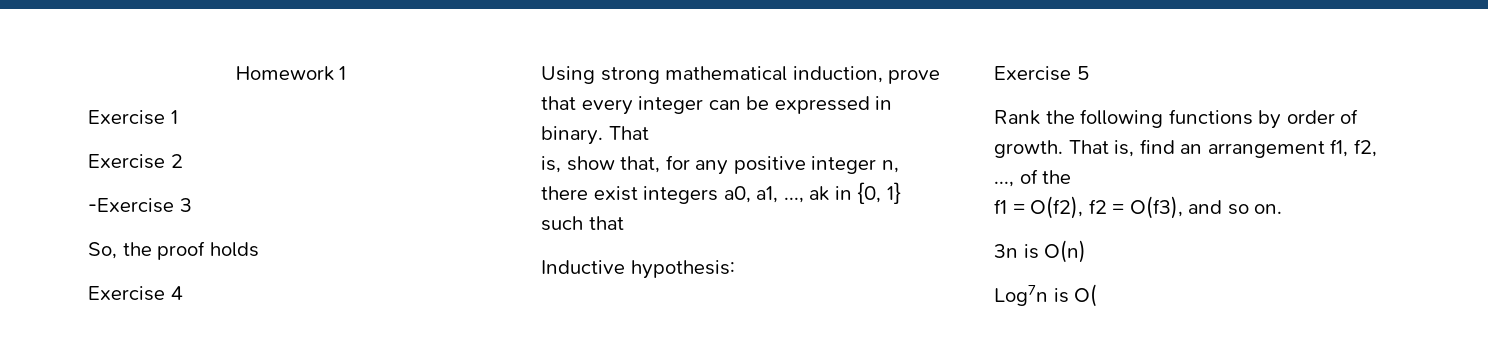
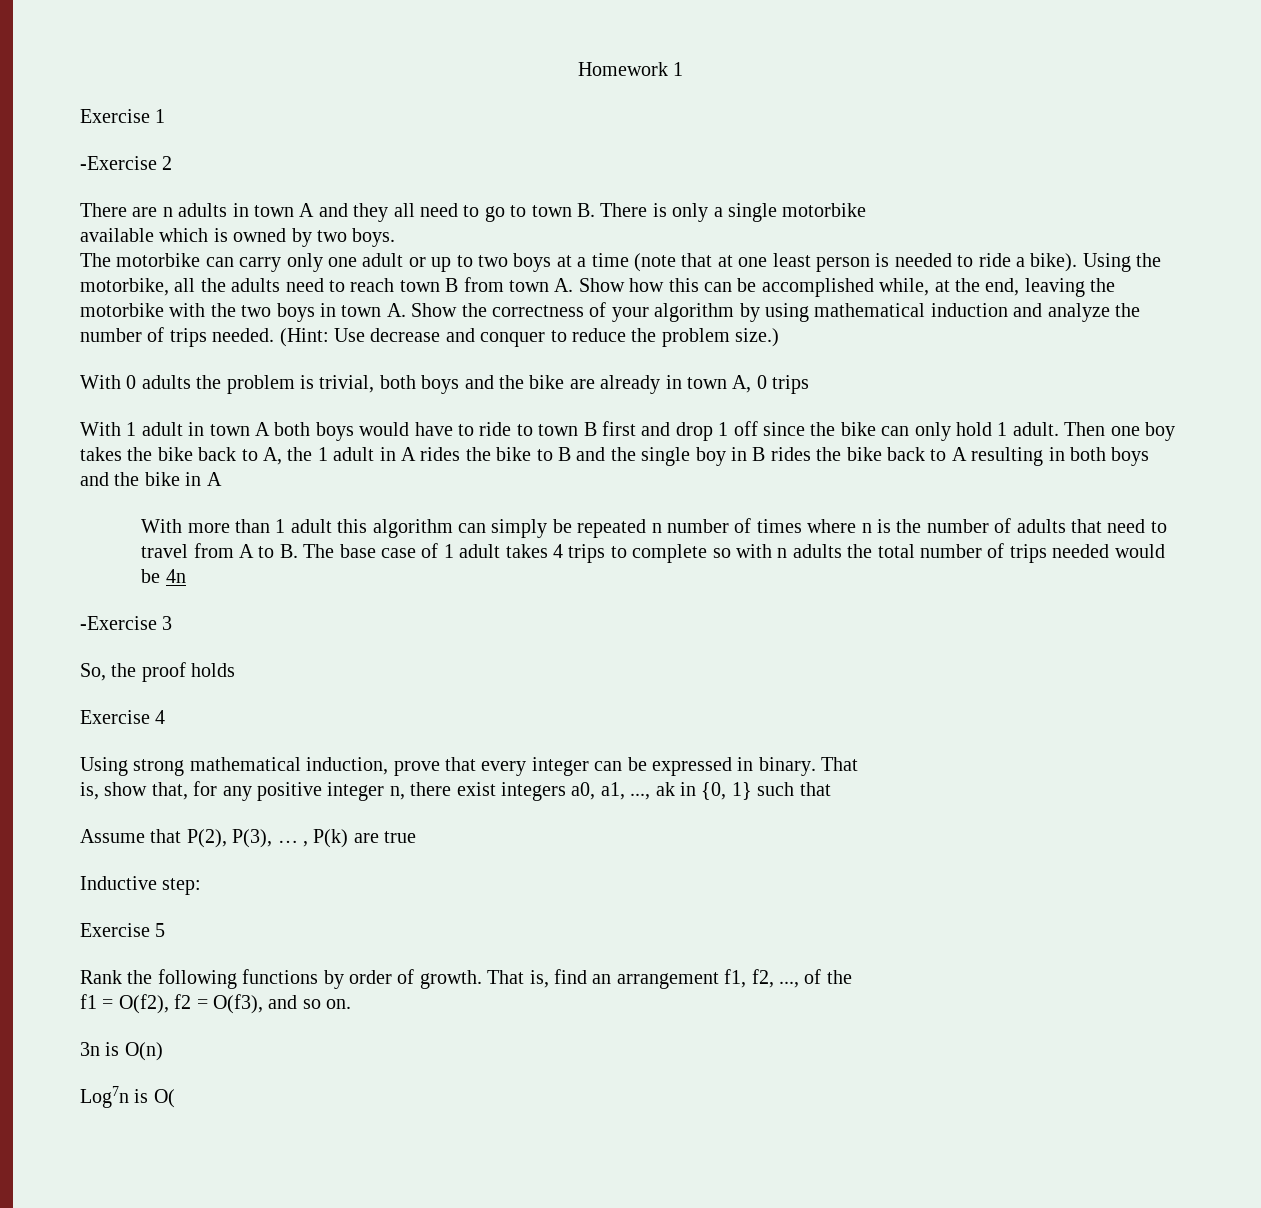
- Exercise 2
+ -Exercise 2
+ There are n adults in town A and they all need to go to town B. There is only a single motorbike
+ available which is owned by two boys.
+ The motorbike can carry only one adult or up to two boys at a time (note that at one least person is needed to ride a bike). Using the motorbike, all the adults need to reach town B from town A. Show how this can be accomplished while, at the end, leaving the motorbike with the two boys in town A. Show the correctness of your algorithm by using mathematical induction and analyze the number of trips needed. (Hint: Use decrease and conquer to reduce the problem size.)
+ With 0 adults the problem is trivial, both boys and the bike are already in town A, 0 trips
+ With 1 adult in town A both boys would have to ride to town B first and drop 1 off since the bike can only hold 1 adult. Then one boy takes the bike back to A, the 1 adult in A rides the bike to B and the single boy in B rides the bike back to A resulting in both boys and the bike in A
+ With more than 1 adult this algorithm can simply be repeated n number of times where n is the number of adults that need to travel from A to B. The base case of 1 adult takes 4 trips to complete so with n adults the total number of trips needed would be 4n
+ Assume that P(2), P(3), … , P(k) are true
- Inductive hypothesis:
+ Inductive step:

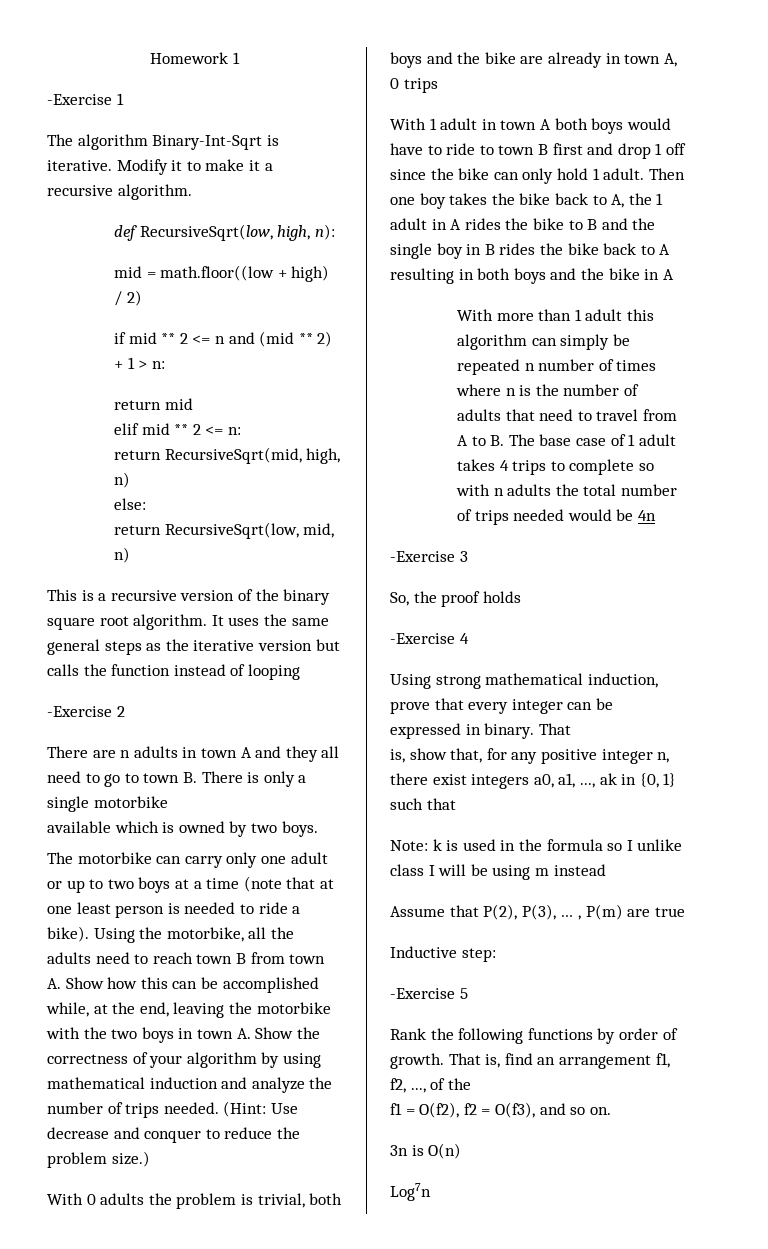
- Exercise 1
+ -Exercise 1
+ The algorithm Binary-Int-Sqrt is iterative. Modify it to make it a recursive algorithm.
+ def RecursiveSqrt(low, high, n):
+ mid = math.floor((low + high) / 2)
+ if mid ** 2 <= n and (mid ** 2) + 1 > n:
+ return mid
+ elif mid ** 2 <= n:
+ return RecursiveSqrt(mid, high, n)
+ else:
+ return RecursiveSqrt(low, mid, n)
+ This is a recursive version of the binary square root algorithm. It uses the same general steps as the iterative version but calls the function instead of looping
- Exercise 4
+ -Exercise 4
+ Note: k is used in the formula so I unlike class I will be using m instead
- Assume that P(2), P(3), … , P(k) are true
+ Assume that P(2), P(3), … , P(m) are true
- Exercise 5
+ -Exercise 5
- Log7n is O(
+ Log7n

